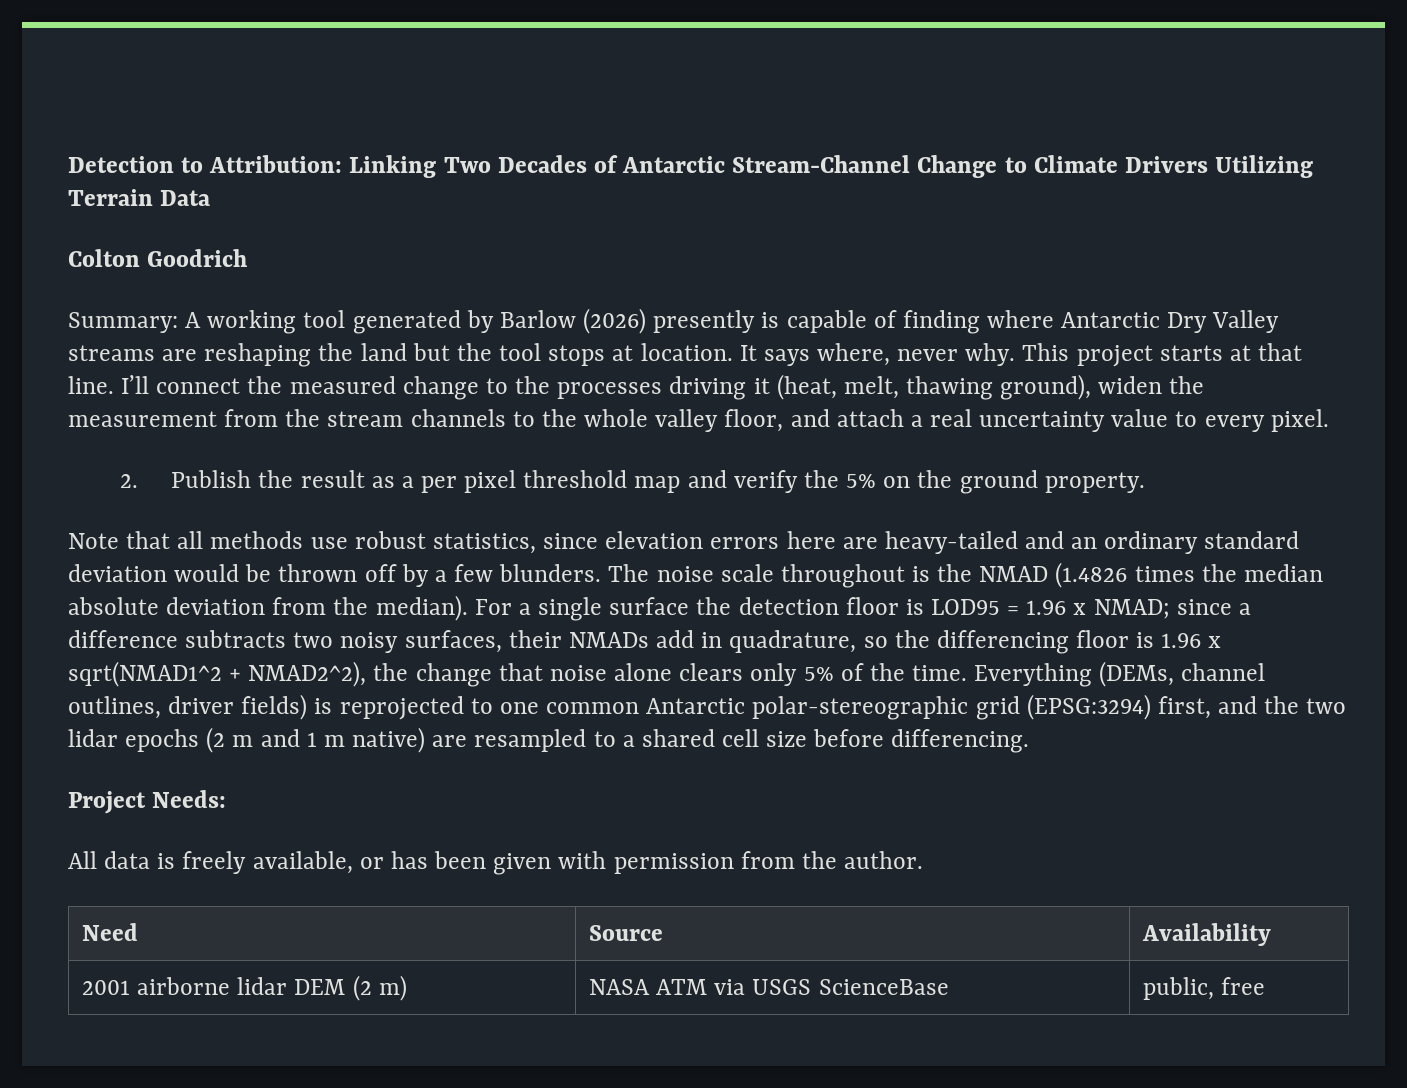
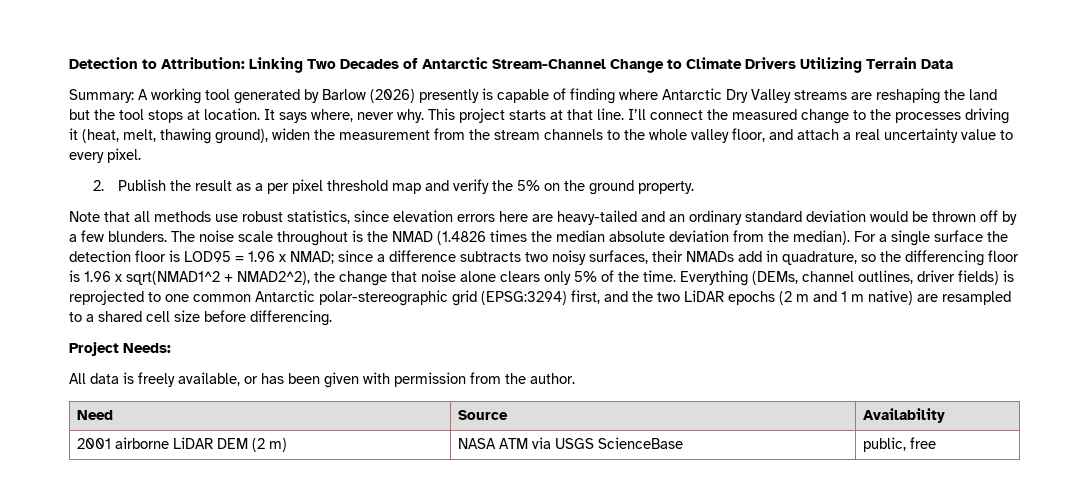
- Colton Goodrich
- Everything (DEMs, channel outlines, driver fields) is reprojected to one common Antarctic polar-stereographic grid (EPSG:3294) first, and the two lidar epochs (2 m and 1 m native) are resampled to a shared cell size before differencing.
+ Everything (DEMs, channel outlines, driver fields) is reprojected to one common Antarctic polar-stereographic grid (EPSG:3294) first, and the two LiDAR epochs (2 m and 1 m native) are resampled to a shared cell size before differencing.
- 2001 airborne lidar DEM (2 m) | NASA ATM via USGS ScienceBase | public, free
+ 2001 airborne LiDAR DEM (2 m) | NASA ATM via USGS ScienceBase | public, free

